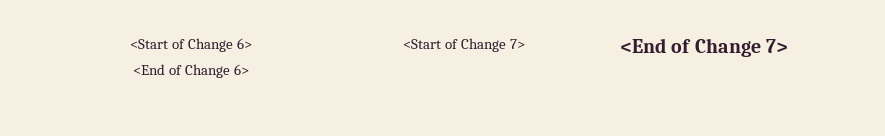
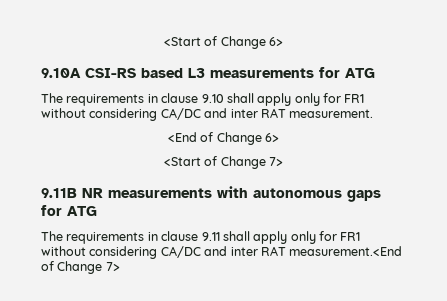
+ 9.10A CSI-RS based L3 measurements for ATG
+ The requirements in clause 9.10 shall apply only for FR1 without considering CA/DC and inter RAT measurement.
- <End of Change 7>
+ 9.11B NR measurements with autonomous gaps for ATG
+ The requirements in clause 9.11 shall apply only for FR1 without considering CA/DC and inter RAT measurement.<End of Change 7>

